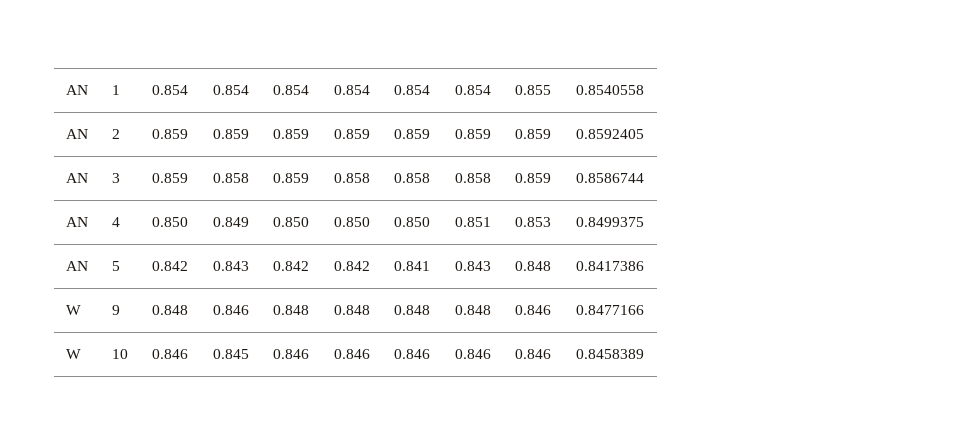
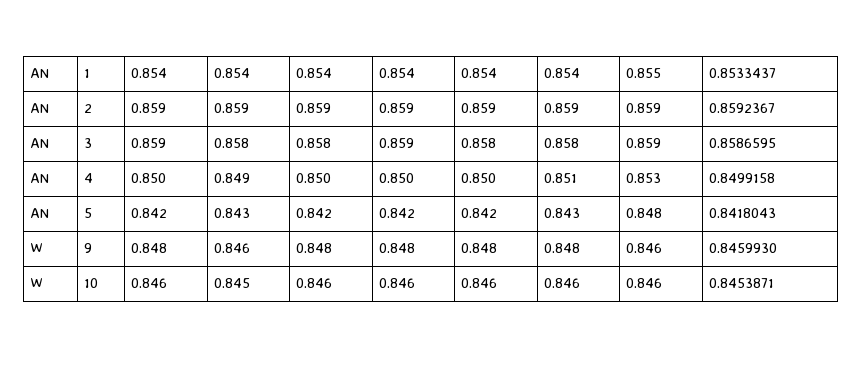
- AN | 1 | 0.854 | 0.854 | 0.854 | 0.854 | 0.854 | 0.854 | 0.855 | 0.8540558
+ AN | 1 | 0.854 | 0.854 | 0.854 | 0.854 | 0.854 | 0.854 | 0.855 | 0.8533437
- AN | 2 | 0.859 | 0.859 | 0.859 | 0.859 | 0.859 | 0.859 | 0.859 | 0.8592405
+ AN | 2 | 0.859 | 0.859 | 0.859 | 0.859 | 0.859 | 0.859 | 0.859 | 0.8592367
- AN | 3 | 0.859 | 0.858 | 0.859 | 0.858 | 0.858 | 0.858 | 0.859 | 0.8586744
+ AN | 3 | 0.859 | 0.858 | 0.858 | 0.859 | 0.858 | 0.858 | 0.859 | 0.8586595
- AN | 4 | 0.850 | 0.849 | 0.850 | 0.850 | 0.850 | 0.851 | 0.853 | 0.8499375
+ AN | 4 | 0.850 | 0.849 | 0.850 | 0.850 | 0.850 | 0.851 | 0.853 | 0.8499158
- AN | 5 | 0.842 | 0.843 | 0.842 | 0.842 | 0.841 | 0.843 | 0.848 | 0.8417386
+ AN | 5 | 0.842 | 0.843 | 0.842 | 0.842 | 0.842 | 0.843 | 0.848 | 0.8418043
- W | 9 | 0.848 | 0.846 | 0.848 | 0.848 | 0.848 | 0.848 | 0.846 | 0.8477166
+ W | 9 | 0.848 | 0.846 | 0.848 | 0.848 | 0.848 | 0.848 | 0.846 | 0.8459930
- W | 10 | 0.846 | 0.845 | 0.846 | 0.846 | 0.846 | 0.846 | 0.846 | 0.8458389
+ W | 10 | 0.846 | 0.845 | 0.846 | 0.846 | 0.846 | 0.846 | 0.846 | 0.8453871

